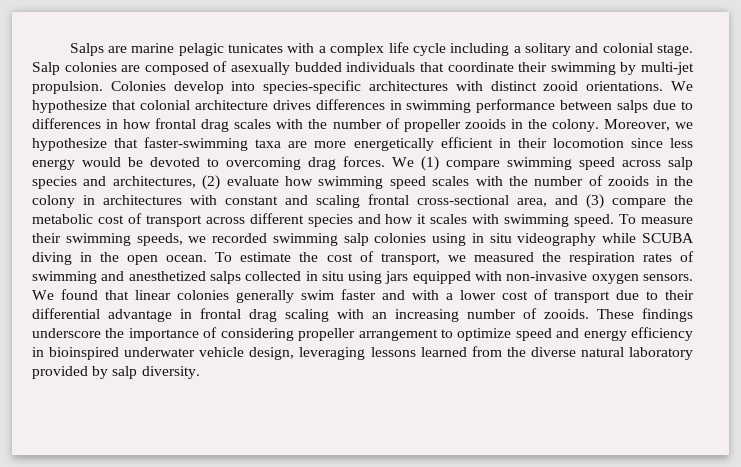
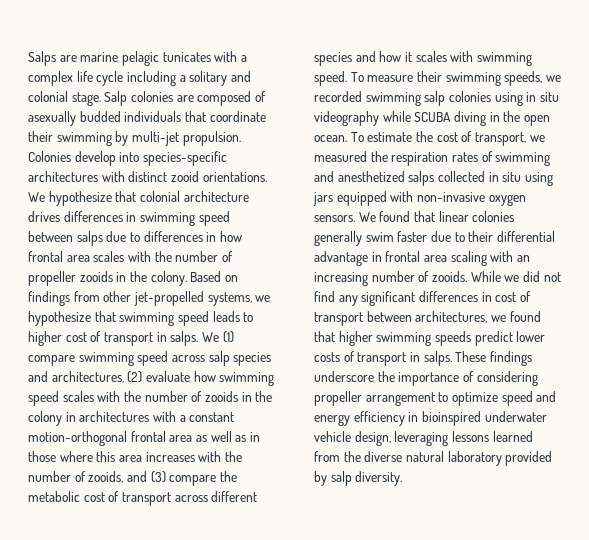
- We hypothesize that colonial architecture drives differences in swimming performance between salps due to differences in how frontal drag scales with the number of propeller zooids in the colony.
+ We hypothesize that colonial architecture drives differences in swimming speed between salps due to differences in how frontal area scales with the number of propeller zooids in the colony.
- Moreover, we hypothesize that faster-swimming taxa are more energetically efficient in their locomotion since less energy would be devoted to overcoming drag forces.
+ Based on findings from other jet-propelled systems, we hypothesize that swimming speed leads to higher cost of transport in salps.
- We (1) compare swimming speed across salp species and architectures, (2) evaluate how swimming speed scales with the number of zooids in the colony in architectures with constant and scaling frontal cross-sectional area, and (3) compare the metabolic cost of transport across different species and how it scales with swimming speed.
+ We (1) compare swimming speed across salp species and architectures, (2) evaluate how swimming speed scales with the number of zooids in the colony in architectures with a constant motion-orthogonal frontal area as well as in those where this area increases with the number of zooids, and (3) compare the metabolic cost of transport across different species and how it scales with swimming speed.
- We found that linear colonies generally swim faster and with a lower cost of transport due to their differential advantage in frontal drag scaling with an increasing number of zooids.
+ We found that linear colonies generally swim faster due to their differential advantage in frontal area scaling with an increasing number of zooids.
+ While we did not find any significant differences in cost of transport between architectures, we found that higher swimming speeds predict lower costs of transport in salps.

